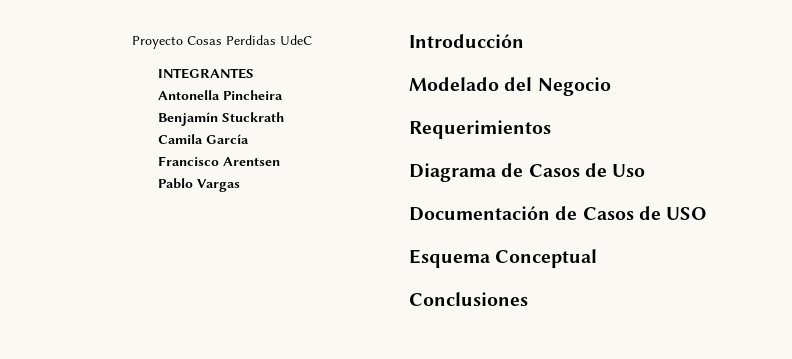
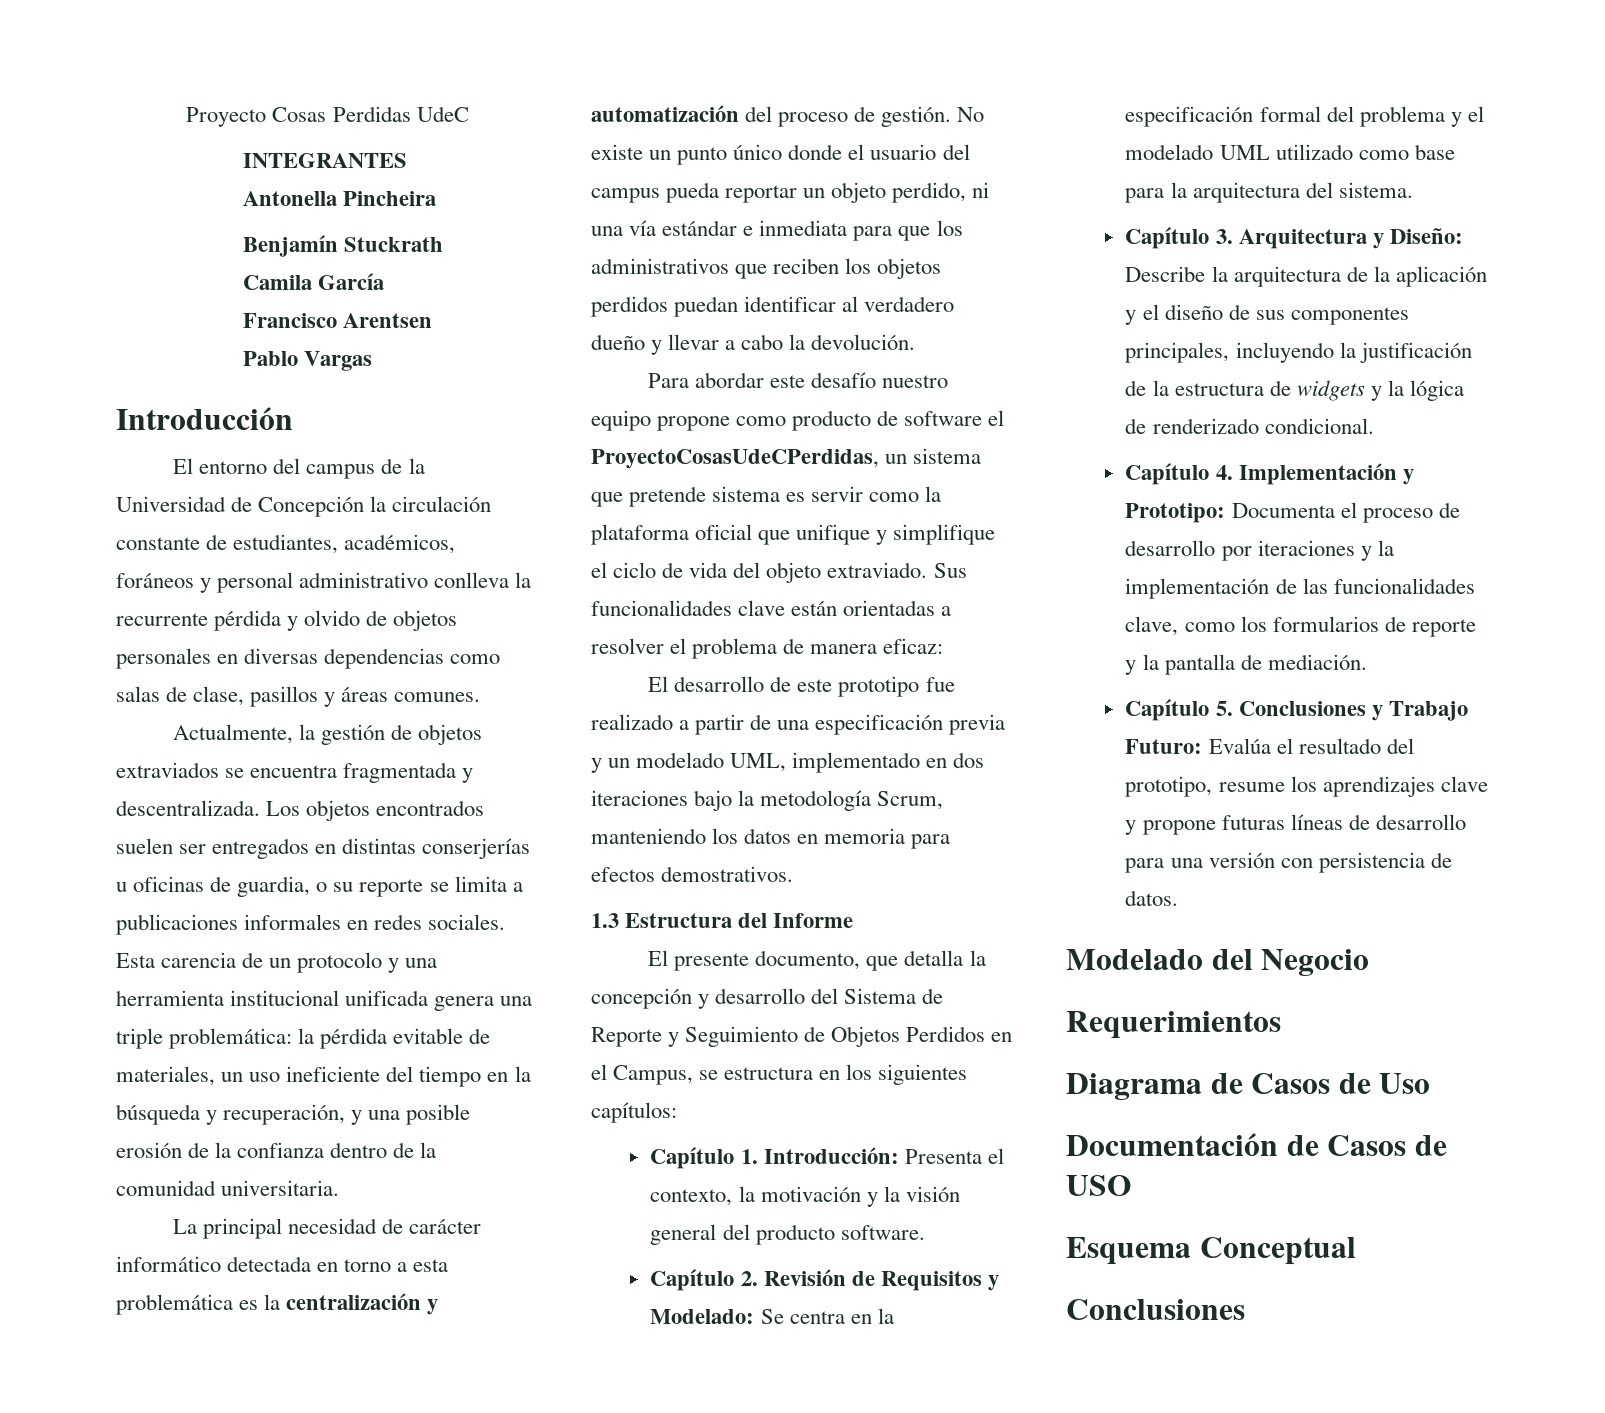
+ El entorno del campus de la Universidad de Concepción la circulación constante de estudiantes, académicos, foráneos y personal administrativo conlleva la recurrente pérdida y olvido de objetos personales en diversas dependencias como salas de clase, pasillos y áreas comunes.
+ Actualmente, la gestión de objetos extraviados se encuentra fragmentada y descentralizada. Los objetos encontrados suelen ser entregados en distintas conserjerías u oficinas de guardia, o su reporte se limita a publicaciones informales en redes sociales. Esta carencia de un protocolo y una herramienta institucional unificada genera una triple problemática: la pérdida evitable de materiales, un uso ineficiente del tiempo en la búsqueda y recuperación, y una posible erosión de la confianza dentro de la comunidad universitaria.
+ La principal necesidad de carácter informático detectada en torno a esta problemática es la centralización y automatización del proceso de gestión. No existe un punto único donde el usuario del campus pueda reportar un objeto perdido, ni una vía estándar e inmediata para que los administrativos que reciben los objetos perdidos puedan identificar al verdadero dueño y llevar a cabo la devolución.
+ Para abordar este desafío nuestro equipo propone como producto de software el ProyectoCosasUdeCPerdidas, un sistema que pretende sistema es servir como la plataforma oficial que unifique y simplifique el ciclo de vida del objeto extraviado. Sus funcionalidades clave están orientadas a resolver el problema de manera eficaz:
+ El desarrollo de este prototipo fue realizado a partir de una especificación previa y un modelado UML, implementado en dos iteraciones bajo la metodología Scrum, manteniendo los datos en memoria para efectos demostrativos.
+ 1.3 Estructura del Informe
+ El presente documento, que detalla la concepción y desarrollo del Sistema de Reporte y Seguimiento de Objetos Perdidos en el Campus, se estructura en los siguientes capítulos:
+ Capítulo 1. Introducción: Presenta el contexto, la motivación y la visión general del producto software.
+ Capítulo 2. Revisión de Requisitos y Modelado: Se centra en la especificación formal del problema y el modelado UML utilizado como base para la arquitectura del sistema.
+ Capítulo 3. Arquitectura y Diseño: Describe la arquitectura de la aplicación y el diseño de sus componentes principales, incluyendo la justificación de la estructura de widgets y la lógica de renderizado condicional.
+ Capítulo 4. Implementación y Prototipo: Documenta el proceso de desarrollo por iteraciones y la implementación de las funcionalidades clave, como los formularios de reporte y la pantalla de mediación.
+ Capítulo 5. Conclusiones y Trabajo Futuro: Evalúa el resultado del prototipo, resume los aprendizajes clave y propone futuras líneas de desarrollo para una versión con persistencia de datos.

